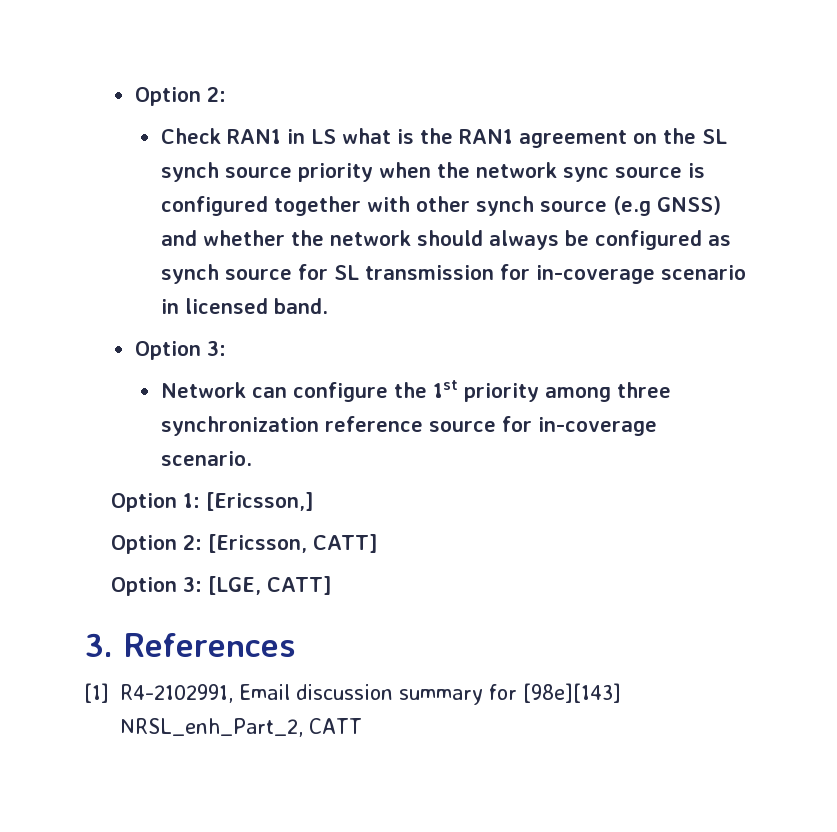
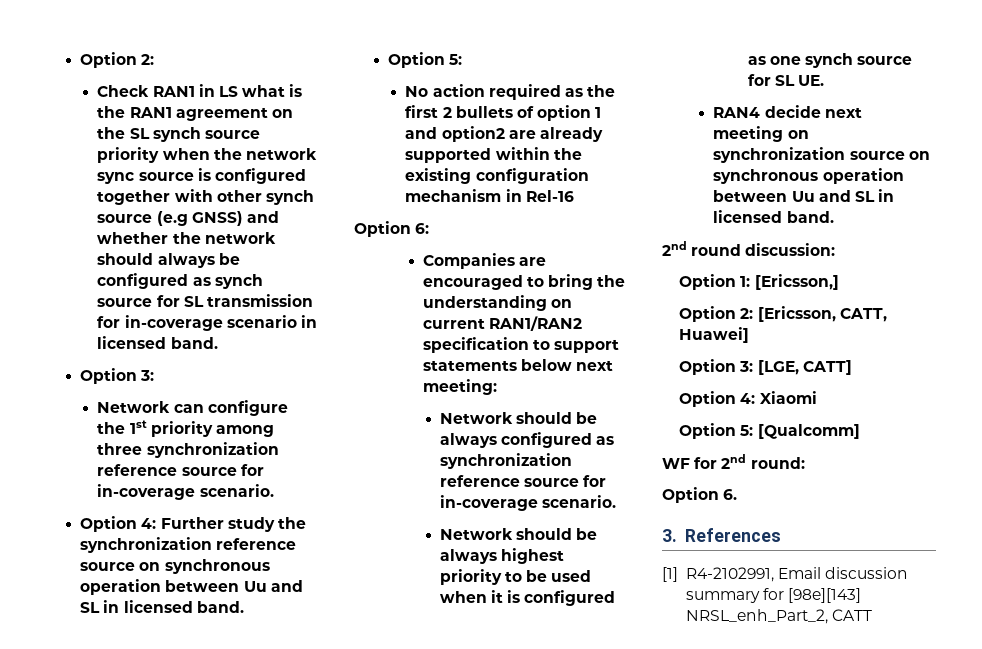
+ Option 4: Further study the synchronization reference source on synchronous operation between Uu and SL in licensed band.
+ Option 5:
+ No action required as the first 2 bullets of option 1 and option2 are already supported within the existing configuration mechanism in Rel-16
+ Option 6:
+ Companies are encouraged to bring the understanding on current RAN1/RAN2 specification to support statements below next meeting:
+ Network should be always configured as synchronization reference source for in-coverage scenario.
+ Network should be always highest priority to be used when it is configured as one synch source for SL UE.
+ RAN4 decide next meeting on synchronization source on synchronous operation between Uu and SL in licensed band.
+ 2nd round discussion:
- Option 2: [Ericsson, CATT]
+ Option 2: [Ericsson, CATT, Huawei]
+ Option 4: Xiaomi
+ Option 5: [Qualcomm]
+ WF for 2nd round:
+ Option 6.

